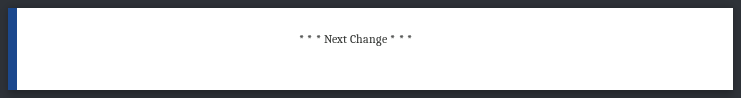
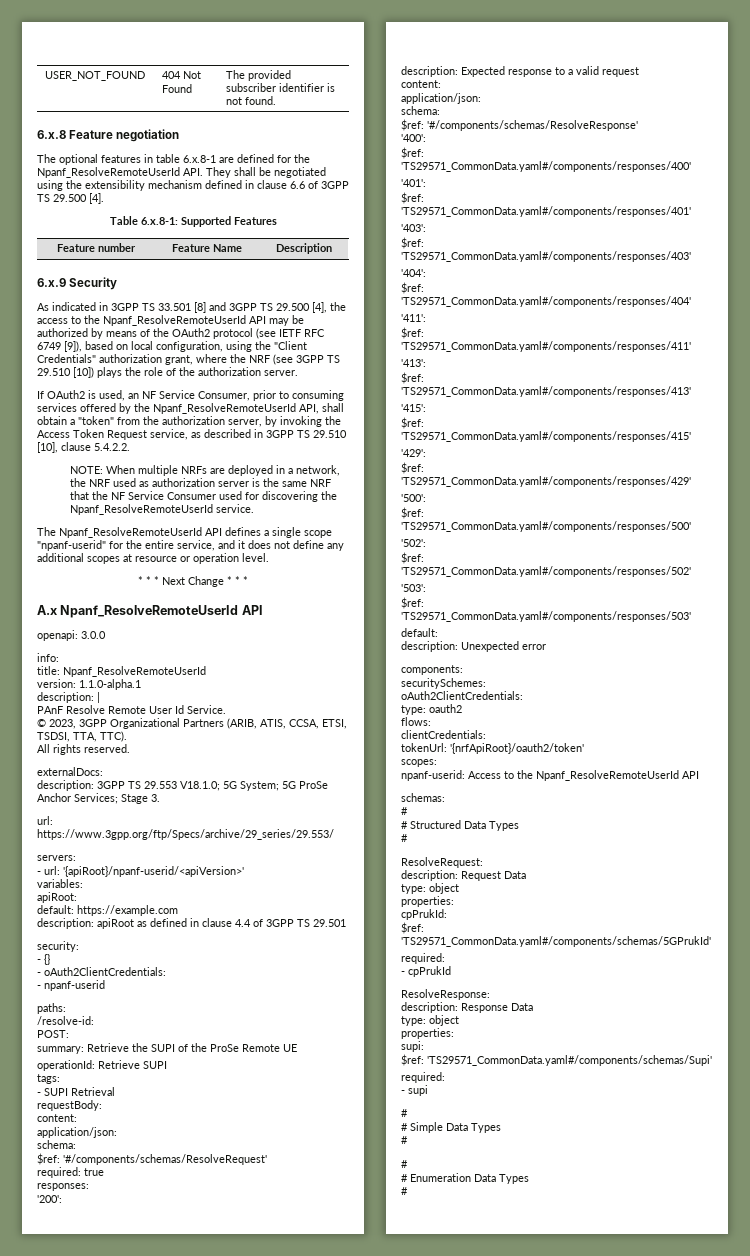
+ USER_NOT_FOUND | 404 Not Found | The provided subscriber identifier is not found.
+ 6.x.8 Feature negotiation
+ The optional features in table 6.x.8-1 are defined for the Npanf_ResolveRemoteUserId API. They shall be negotiated using the extensibility mechanism defined in clause 6.6 of 3GPP TS 29.500 [4].
+ Table 6.x.8-1: Supported Features
+ Feature number | Feature Name | Description
+ 6.x.9 Security
+ As indicated in 3GPP TS 33.501 [8] and 3GPP TS 29.500 [4], the access to the Npanf_ResolveRemoteUserId API may be authorized by means of the OAuth2 protocol (see IETF RFC 6749 [9]), based on local configuration, using the "Client Credentials" authorization grant, where the NRF (see 3GPP TS 29.510 [10]) plays the role of the authorization server.
+ If OAuth2 is used, an NF Service Consumer, prior to consuming services offered by the Npanf_ResolveRemoteUserId API, shall obtain a "token" from the authorization server, by invoking the Access Token Request service, as described in 3GPP TS 29.510 [10], clause 5.4.2.2.
+ NOTE: When multiple NRFs are deployed in a network, the NRF used as authorization server is the same NRF that the NF Service Consumer used for discovering the Npanf_ResolveRemoteUserId service.
+ The Npanf_ResolveRemoteUserId API defines a single scope "npanf-userid" for the entire service, and it does not define any additional scopes at resource or operation level.
+ A.x Npanf_ResolveRemoteUserId API
+ openapi: 3.0.0
+ info:
+ title: Npanf_ResolveRemoteUserId
+ version: 1.1.0-alpha.1
+ description: |
+ PAnF Resolve Remote User Id Service.
+ © 2023, 3GPP Organizational Partners (ARIB, ATIS, CCSA, ETSI, TSDSI, TTA, TTC).
+ All rights reserved.
+ externalDocs:
+ description: 3GPP TS 29.553 V18.1.0; 5G System; 5G ProSe Anchor Services; Stage 3.
+ url: https://www.3gpp.org/ftp/Specs/archive/29_series/29.553/
+ servers:
+ - url: '{apiRoot}/npanf-userid/<apiVersion>'
+ variables:
+ apiRoot:
+ default: https://example.com
+ description: apiRoot as defined in clause 4.4 of 3GPP TS 29.501
+ security:
+ - {}
+ - oAuth2ClientCredentials:
+ - npanf-userid
+ paths:
+ /resolve-id:
+ POST:
+ summary: Retrieve the SUPI of the ProSe Remote UE
+ operationId: Retrieve SUPI
+ tags:
+ - SUPI Retrieval
+ requestBody:
+ content:
+ application/json:
+ schema:
+ $ref: '#/components/schemas/ResolveRequest'
+ required: true
+ responses:
+ '200':
+ description: Expected response to a valid request
+ content:
+ application/json:
+ schema:
+ $ref: '#/components/schemas/ResolveResponse'
+ '400':
+ $ref: 'TS29571_CommonData.yaml#/components/responses/400'
+ '401':
+ $ref: 'TS29571_CommonData.yaml#/components/responses/401'
+ '403':
+ $ref: 'TS29571_CommonData.yaml#/components/responses/403'
+ '404':
+ $ref: 'TS29571_CommonData.yaml#/components/responses/404'
+ '411':
+ $ref: 'TS29571_CommonData.yaml#/components/responses/411'
+ '413':
+ $ref: 'TS29571_CommonData.yaml#/components/responses/413'
+ '415':
+ $ref: 'TS29571_CommonData.yaml#/components/responses/415'
+ '429':
+ $ref: 'TS29571_CommonData.yaml#/components/responses/429'
+ '500':
+ $ref: 'TS29571_CommonData.yaml#/components/responses/500'
+ '502':
+ $ref: 'TS29571_CommonData.yaml#/components/responses/502'
+ '503':
+ $ref: 'TS29571_CommonData.yaml#/components/responses/503'
+ default:
+ description: Unexpected error
+ components:
+ securitySchemes:
+ oAuth2ClientCredentials:
+ type: oauth2
+ flows:
+ clientCredentials:
+ tokenUrl: '{nrfApiRoot}/oauth2/token'
+ scopes:
+ npanf-userid: Access to the Npanf_ResolveRemoteUserId API
+ schemas:
+ #
+ # Structured Data Types
+ #
+ ResolveRequest:
+ description: Request Data
+ type: object
+ properties:
+ cpPrukId:
+ $ref: 'TS29571_CommonData.yaml#/components/schemas/5GPrukId'
+ required:
+ - cpPrukId
+ ResolveResponse:
+ description: Response Data
+ type: object
+ properties:
+ supi:
+ $ref: 'TS29571_CommonData.yaml#/components/schemas/Supi'
+ required:
+ - supi
+ #
+ # Simple Data Types
+ #
+ #
+ # Enumeration Data Types
+ #

